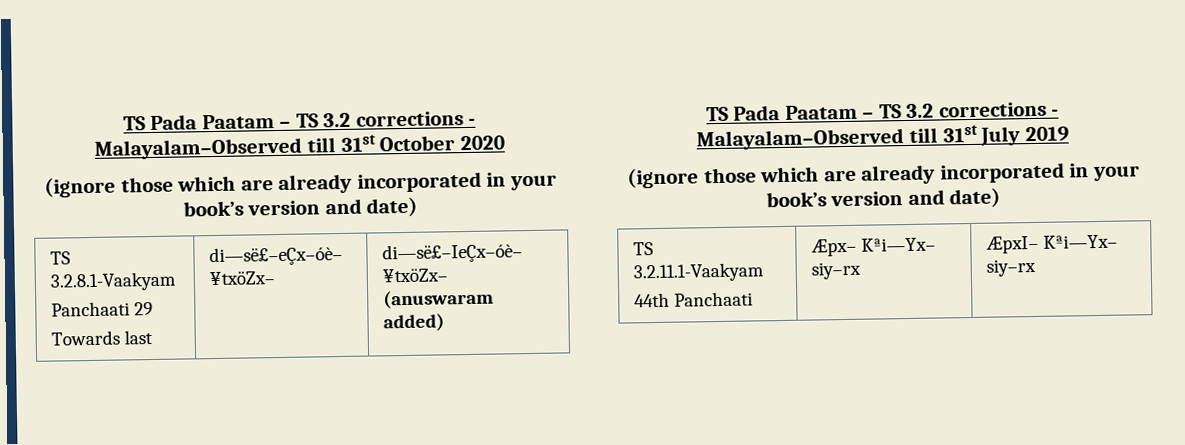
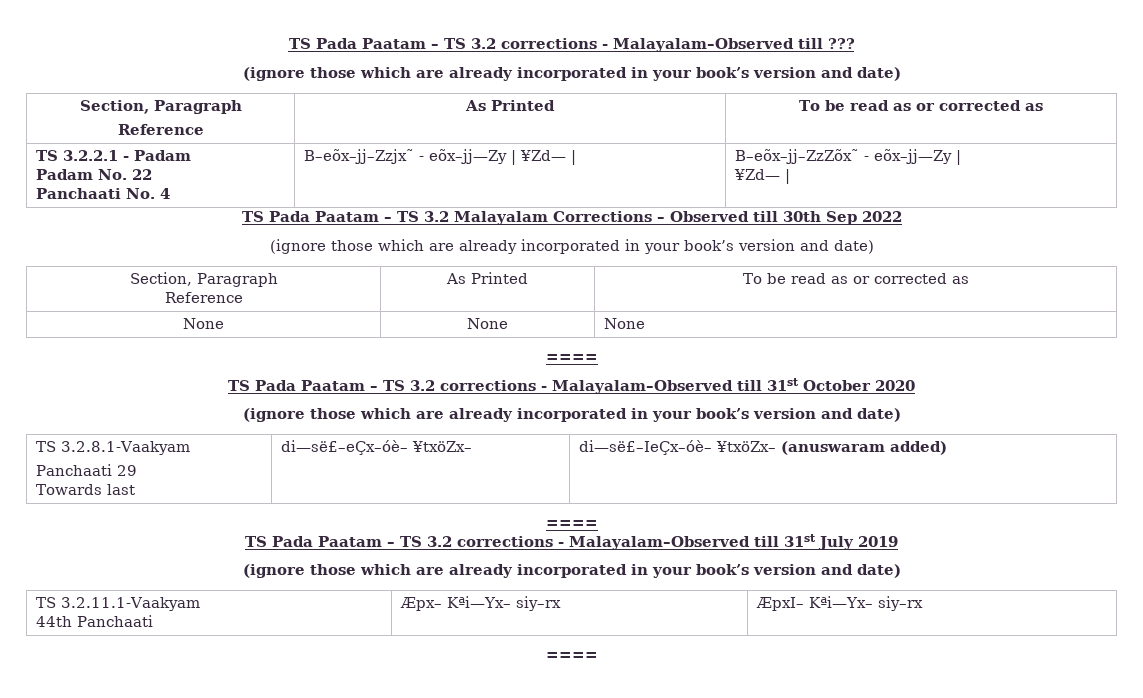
+ TS Pada Paatam – TS 3.2 corrections - Malayalam–Observed till ???
+ (ignore those which are already incorporated in your book’s version and date)
+ Section, Paragraph
+ Reference | As Printed | To be read as or corrected as
+ TS 3.2.2.1 - Padam
+ Padam No. 22
+ Panchaati No. 4 | B–eõx–jj–Zzjx˜ - eõx–jj—Zy | ¥Zd— | | B–eõx–jj–ZzZõx˜ - eõx–jj—Zy |
+ ¥Zd— |
+ TS Pada Paatam – TS 3.2 Malayalam Corrections – Observed till 30th Sep 2022
+ (ignore those which are already incorporated in your book’s version and date)
+ Section, Paragraph
+ Reference | As Printed | To be read as or corrected as
+ None | None | None
+ ====
  TS 3.2.8.1-Vaakyam
  Panchaati 29
  Towards last | di—së£–eÇx–óè– ¥txöZx– | di—së£–IeÇx–óè– ¥txöZx– (anuswaram added)
+ ====
  TS 3.2.11.1-Vaakyam
  44th Panchaati | Æpx– Kªi—Yx– siy–rx | ÆpxI– Kªi—Yx– siy–rx
+ ====

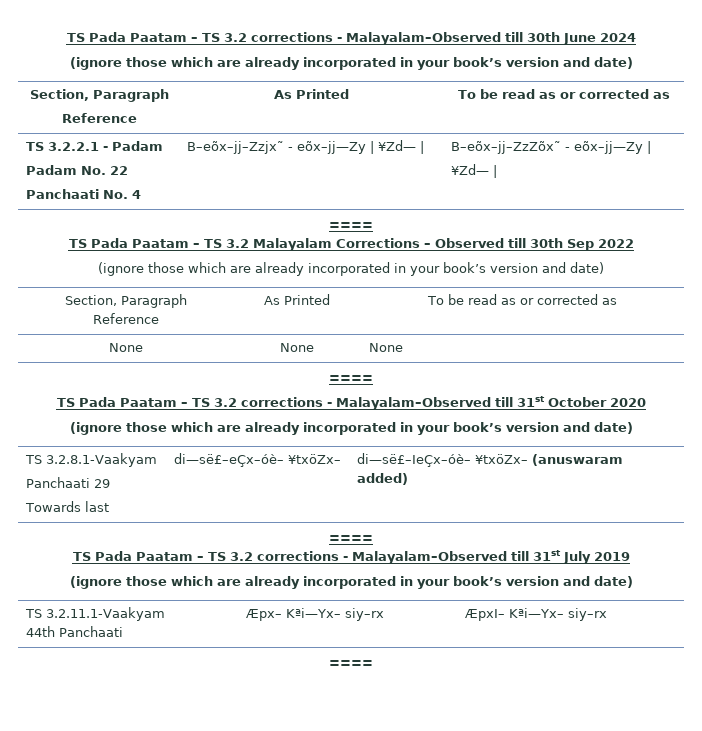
- TS Pada Paatam – TS 3.2 corrections - Malayalam–Observed till ???
+ TS Pada Paatam – TS 3.2 corrections - Malayalam–Observed till 30th June 2024
  TS 3.2.2.1 - Padam
  Padam No. 22
  Panchaati No. 4 | B–eõx–jj–Zzjx˜ - eõx–jj—Zy | ¥Zd— | | B–eõx–jj–ZzZõx˜ - eõx–jj—Zy |
  ¥Zd— |
+ ====

